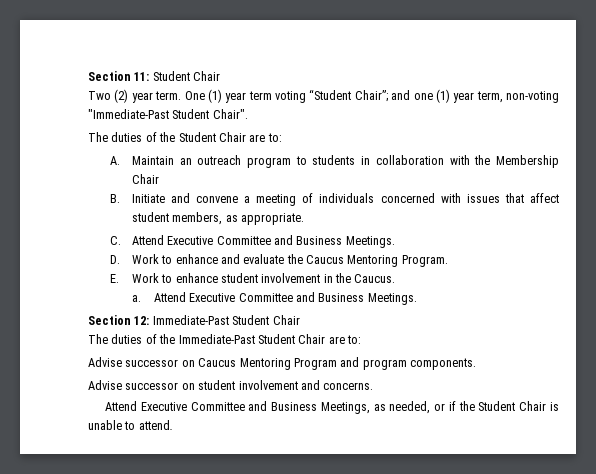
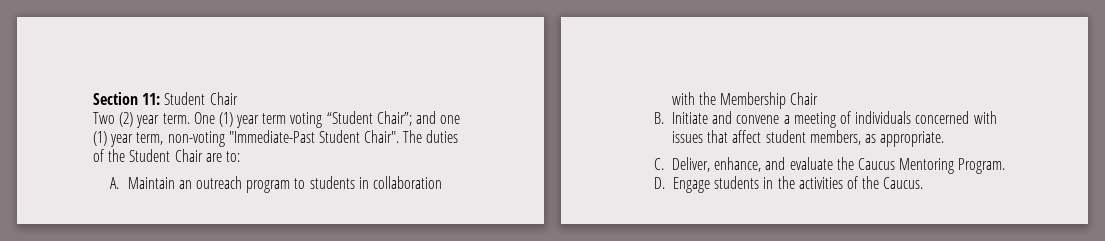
- One (1) year term voting “Student Chair”; and one (1) year term, non-voting "Immediate-Past Student Chair".
- The duties of the Student Chair are to:
+ One (1) year term voting “Student Chair”; and one (1) year term, non-voting "Immediate-Past Student Chair". The duties of the Student Chair are to:
- C. Attend Executive Committee and Business Meetings.
- D. Work to enhance and evaluate the Caucus Mentoring Program.
+ C. Deliver, enhance, and evaluate the Caucus Mentoring Program.
- E. Work to enhance student involvement in the Caucus.
- a. Attend Executive Committee and Business Meetings.
- Section 12: Immediate-Past Student Chair
- The duties of the Immediate-Past Student Chair are to:
- Advise successor on Caucus Mentoring Program and program components.
- Advise successor on student involvement and concerns.
- Attend Executive Committee and Business Meetings, as needed, or if the Student Chair is unable to attend.
+ D. Engage students in the activities of the Caucus.

